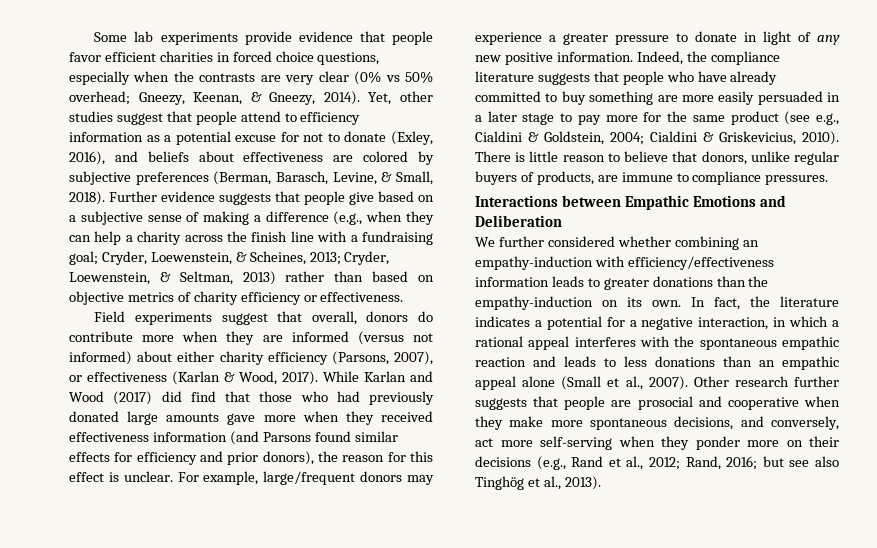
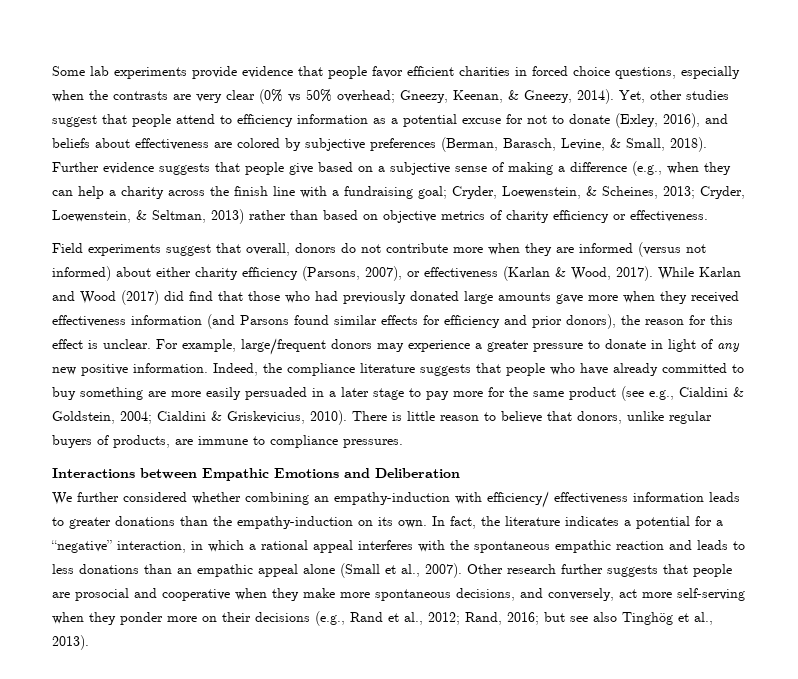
- Field experiments suggest that overall, donors do contribute more when they are informed (versus not informed) about either charity efficiency (Parsons, 2007), or effectiveness (Karlan & Wood, 2017).
+ Field experiments suggest that overall, donors do not contribute more when they are informed (versus not informed) about either charity efficiency (Parsons, 2007), or effectiveness (Karlan & Wood, 2017).
- We further considered whether combining an empathy-induction with efficiency/effectiveness information leads to greater donations than the empathy-induction on its own.
+ We further considered whether combining an empathy-induction with efficiency/ effectiveness information leads to greater donations than the empathy-induction on its own.
- In fact, the literature indicates a potential for a negative interaction, in which a rational appeal interferes with the spontaneous empathic reaction and leads to less donations than an empathic appeal alone (Small et al., 2007).
+ In fact, the literature indicates a potential for a “negative” interaction, in which a rational appeal interferes with the spontaneous empathic reaction and leads to less donations than an empathic appeal alone (Small et al., 2007).

